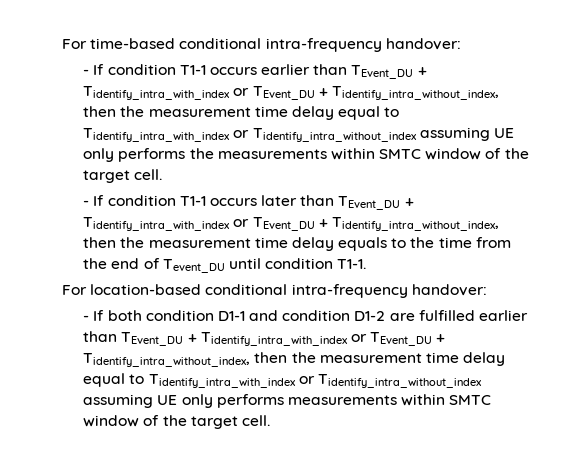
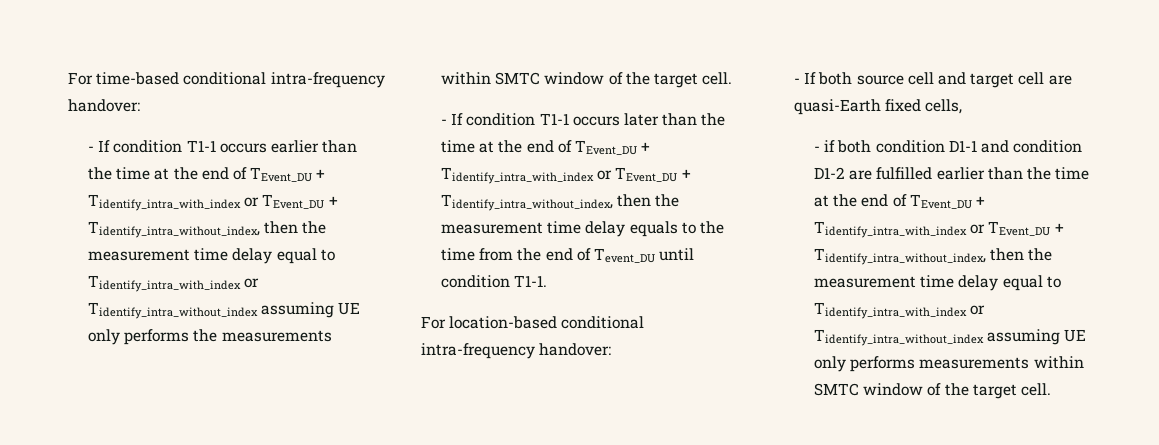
- - If condition T1-1 occurs earlier than TEvent_DU + Tidentify_intra_with_index or TEvent_DU + Tidentify_intra_without_index, then the measurement time delay equal to Tidentify_intra_with_index or Tidentify_intra_without_index assuming UE only performs the measurements within SMTC window of the target cell.
+ - If condition T1-1 occurs earlier than the time at the end of TEvent_DU + Tidentify_intra_with_index or TEvent_DU + Tidentify_intra_without_index, then the measurement time delay equal to Tidentify_intra_with_index or Tidentify_intra_without_index assuming UE only performs the measurements within SMTC window of the target cell.
- - If condition T1-1 occurs later than TEvent_DU + Tidentify_intra_with_index or TEvent_DU + Tidentify_intra_without_index, then the measurement time delay equals to the time from the end of Tevent_DU until condition T1-1.
+ - If condition T1-1 occurs later than the time at the end of TEvent_DU + Tidentify_intra_with_index or TEvent_DU + Tidentify_intra_without_index, then the measurement time delay equals to the time from the end of Tevent_DU until condition T1-1.
- - If both condition D1-1 and condition D1-2 are fulfilled earlier than TEvent_DU + Tidentify_intra_with_index or TEvent_DU + Tidentify_intra_without_index, then the measurement time delay equal to Tidentify_intra_with_index or Tidentify_intra_without_index assuming UE only performs measurements within SMTC window of the target cell.
+ - If both source cell and target cell are quasi-Earth fixed cells,
+ - if both condition D1-1 and condition D1-2 are fulfilled earlier than the time at the end of TEvent_DU + Tidentify_intra_with_index or TEvent_DU + Tidentify_intra_without_index, then the measurement time delay equal to Tidentify_intra_with_index or Tidentify_intra_without_index assuming UE only performs measurements within SMTC window of the target cell.

